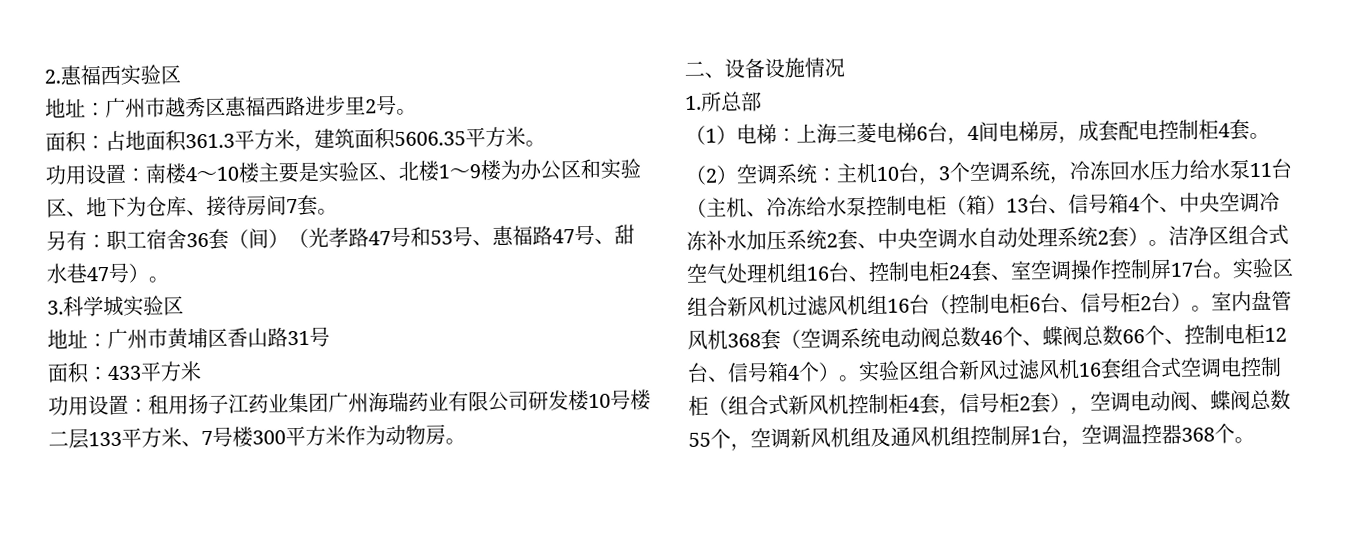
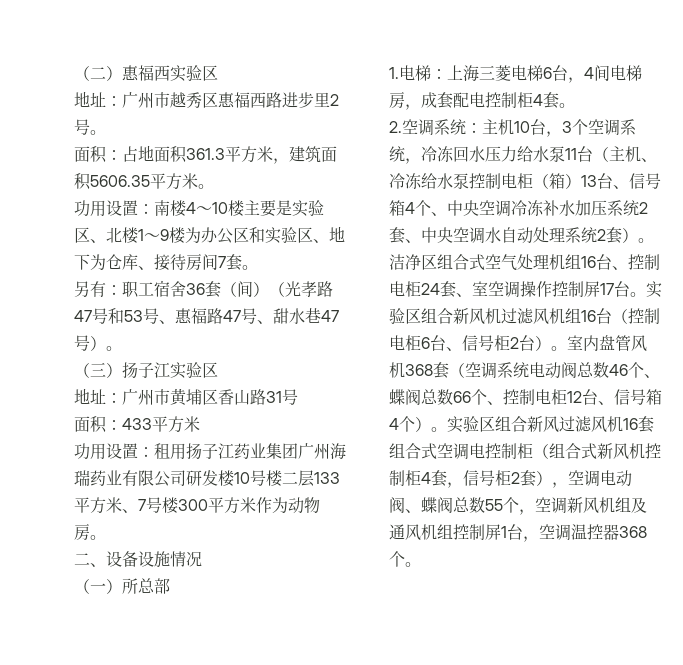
- 2.惠福西实验区
+ （二）惠福西实验区
- 3.科学城实验区
+ （三）扬子江实验区
- 1.所总部
+ （一）所总部
- （1）电梯：上海三菱电梯6台，4间电梯房，成套配电控制柜4套。
+ 1.电梯：上海三菱电梯6台，4间电梯房，成套配电控制柜4套。
- （2）空调系统：主机10台，3个空调系统，冷冻回水压力给水泵11台（主机、冷冻给水泵控制电柜（箱）13台、信号箱4个、中央空调冷冻补水加压系统2套、中央空调水自动处理系统2套）。
+ 2.空调系统：主机10台，3个空调系统，冷冻回水压力给水泵11台（主机、冷冻给水泵控制电柜（箱）13台、信号箱4个、中央空调冷冻补水加压系统2套、中央空调水自动处理系统2套）。

